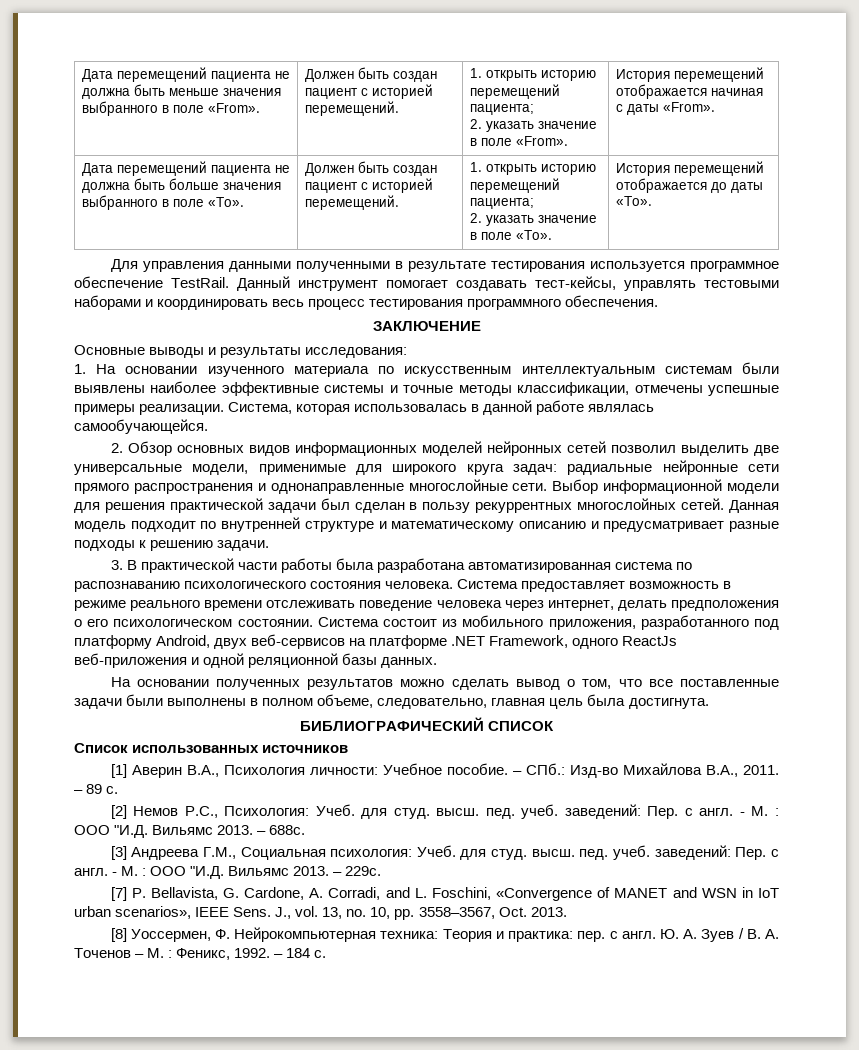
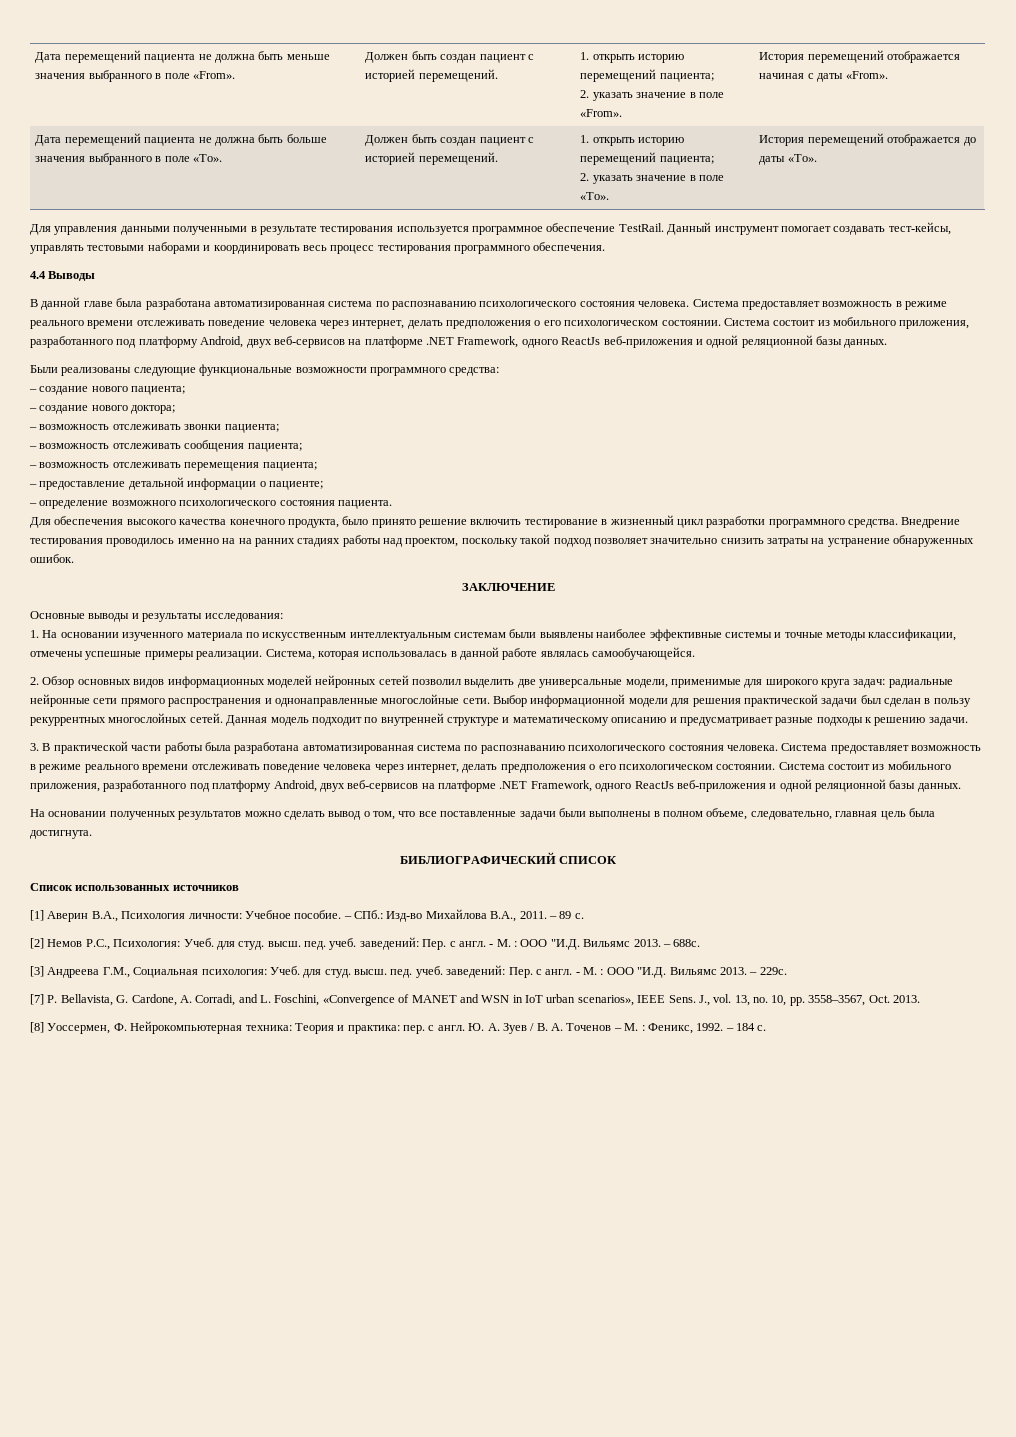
+ 4.4 Выводы
+ В данной главе была разработана автоматизированная система по распознаванию психологического состояния человека. Система предоставляет возможность в режиме реального времени отслеживать поведение человека через интернет, делать предположения о его психологическом состоянии. Система состоит из мобильного приложения, разработанного под платформу Android, двух веб-сервисов на платформе .NET Framework, одного ReactJs веб-приложения и одной реляционной базы данных.
+ Были реализованы следующие функциональные возможности программного средства:
+ – создание нового пациента;
+ – создание нового доктора;
+ – возможность отслеживать звонки пациента;
+ – возможность отслеживать сообщения пациента;
+ – возможность отслеживать перемещения пациента;
+ – предоставление детальной информации о пациенте;
+ – определение возможного психологического состояния пациента.
+ Для обеспечения высокого качества конечного продукта, было принято решение включить тестирование в жизненный цикл разработки программного средства. Внедрение тестирования проводилось именно на на ранних стадиях работы над проектом, поскольку такой подход позволяет значительно снизить затраты на устранение обнаруженных ошибок.

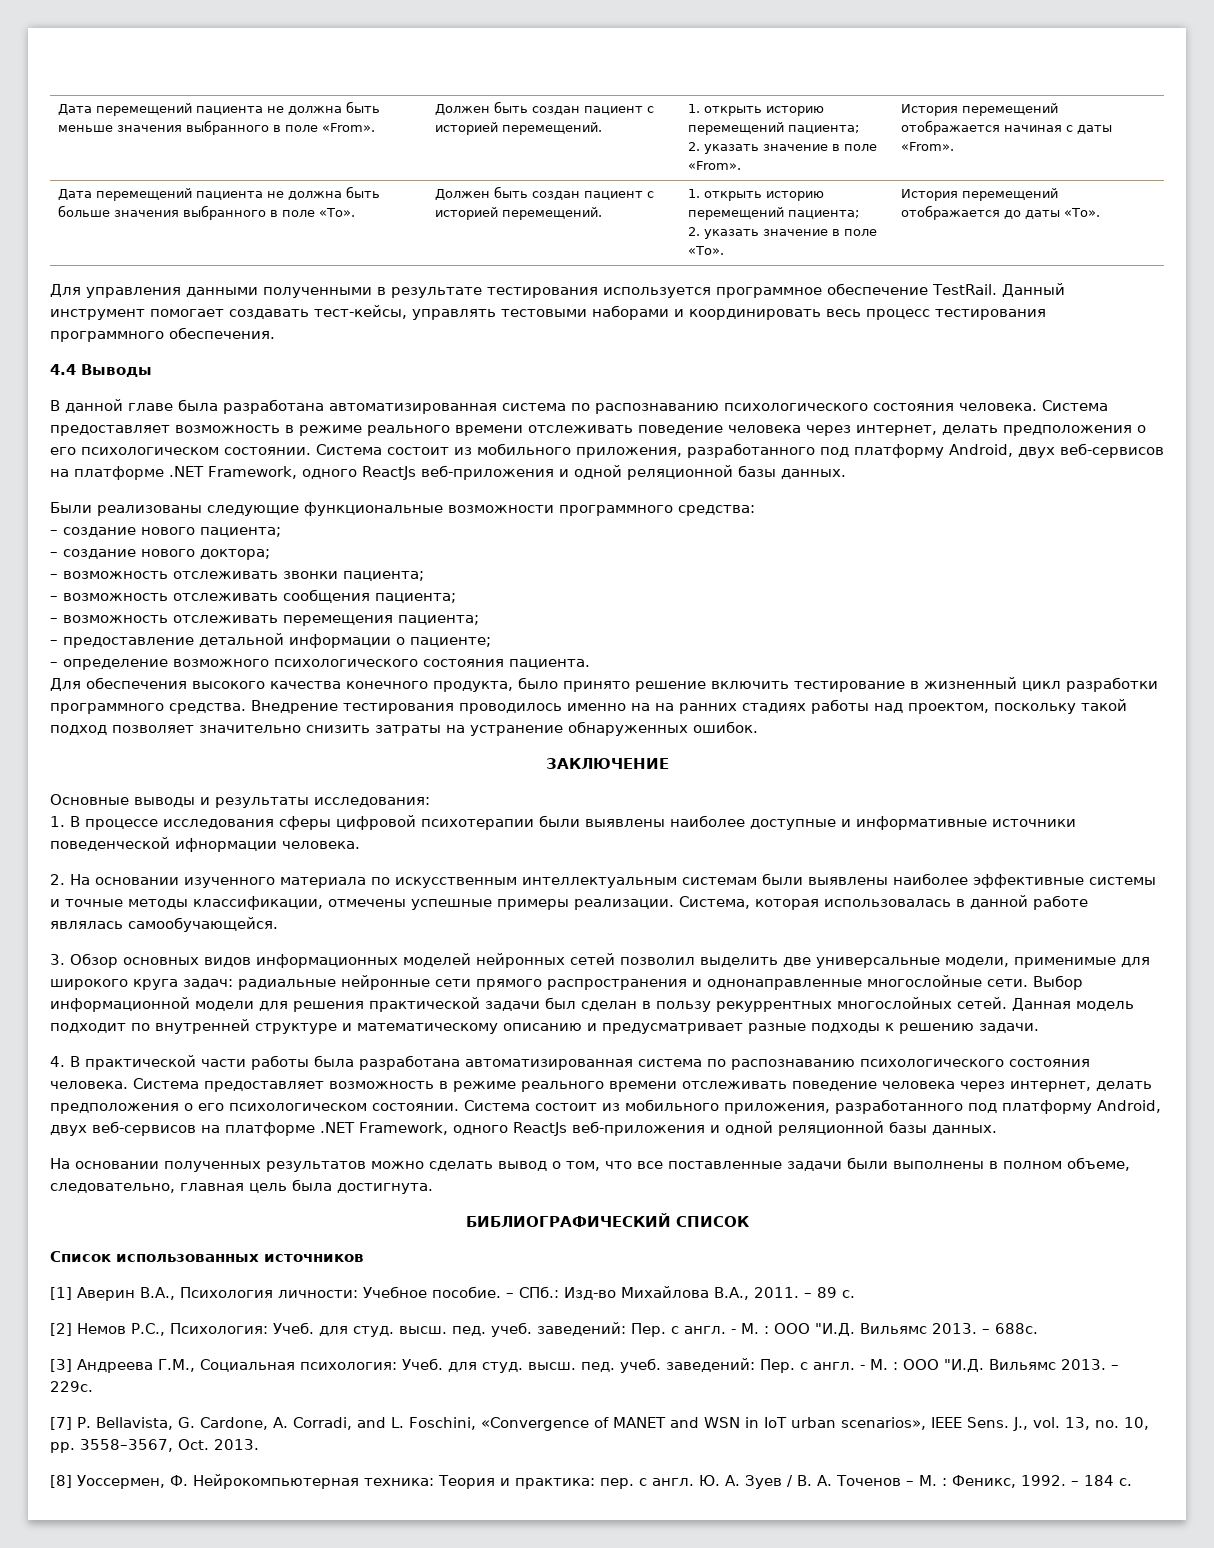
- 1. На основании изученного материала по искусственным интеллектуальным системам были выявлены наиболее эффективные системы и точные методы классификации, отмечены успешные примеры реализации.
+ 1. В процессе исследования сферы цифровой психотерапии были выявлены наиболее доступные и информативные источники поведенческой ифнормации человека.
+ 2. На основании изученного материала по искусственным интеллектуальным системам были выявлены наиболее эффективные системы и точные методы классификации, отмечены успешные примеры реализации.
- 2. Обзор основных видов информационных моделей нейронных сетей позволил выделить две универсальные модели, применимые для широкого круга задач: радиальные нейронные сети прямого распространения и однонаправленные многослойные сети.
+ 3. Обзор основных видов информационных моделей нейронных сетей позволил выделить две универсальные модели, применимые для широкого круга задач: радиальные нейронные сети прямого распространения и однонаправленные многослойные сети.
- 3. В практической части работы была разработана автоматизированная система по распознаванию психологического состояния человека.
+ 4. В практической части работы была разработана автоматизированная система по распознаванию психологического состояния человека.

